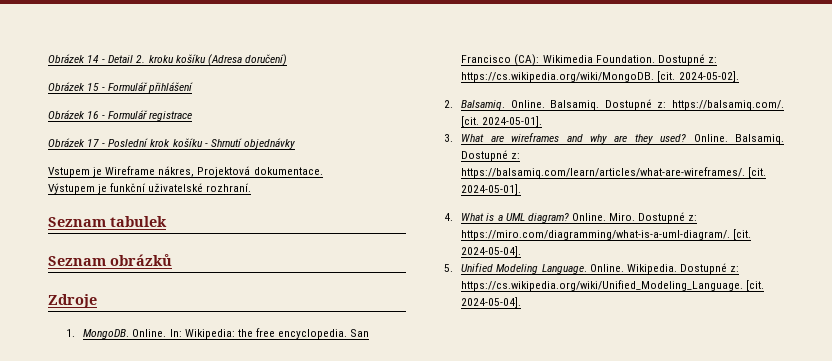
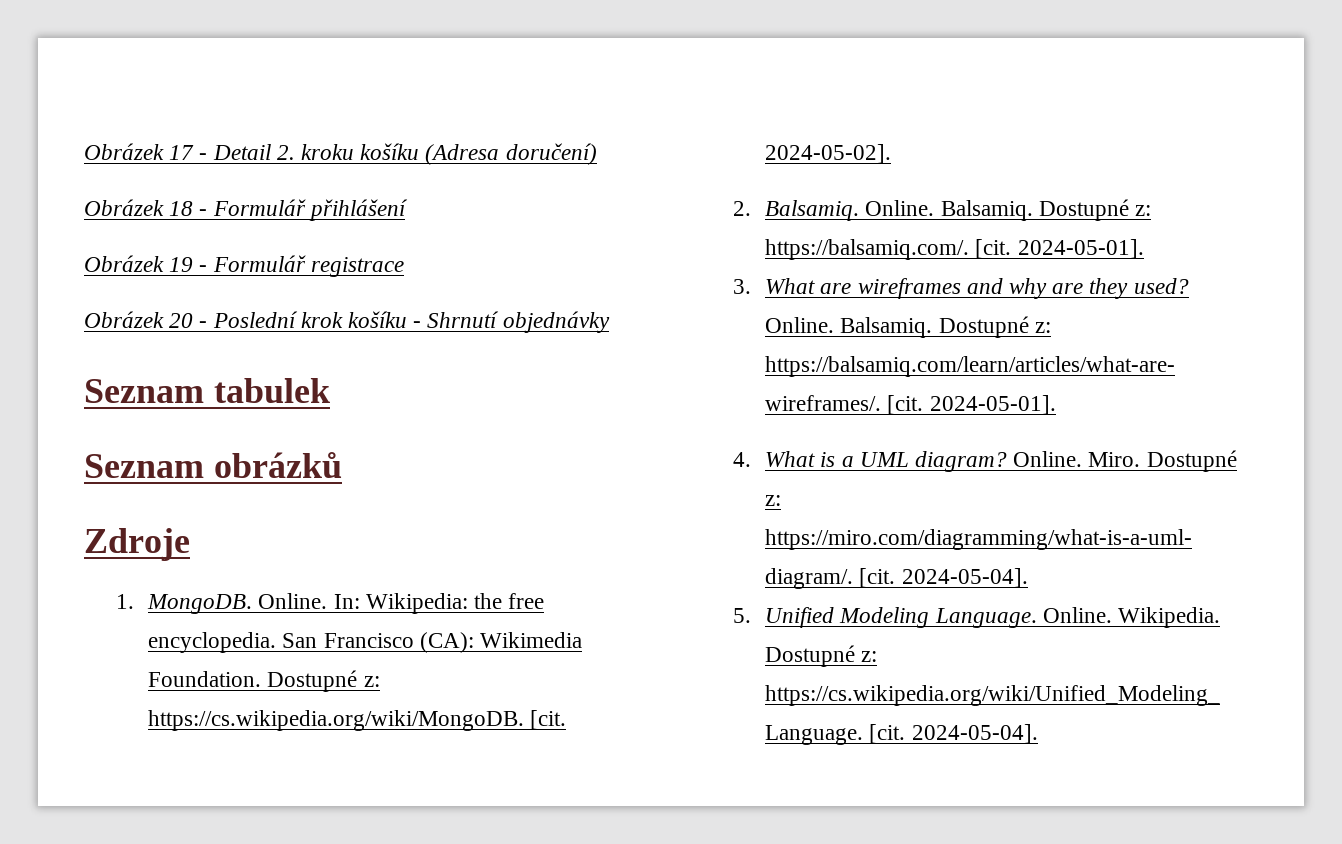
- Obrázek 14 - Detail 2. kroku košíku (Adresa doručení)
+ Obrázek 17 - Detail 2. kroku košíku (Adresa doručení)
- Obrázek 15 - Formulář přihlášení
+ Obrázek 18 - Formulář přihlášení
- Obrázek 16 - Formulář registrace
+ Obrázek 19 - Formulář registrace
- Obrázek 17 - Poslední krok košíku - Shrnutí objednávky
+ Obrázek 20 - Poslední krok košíku - Shrnutí objednávky
- Vstupem je Wireframe nákres, Projektová dokumentace.
- Výstupem je funkční uživatelské rozhraní.

